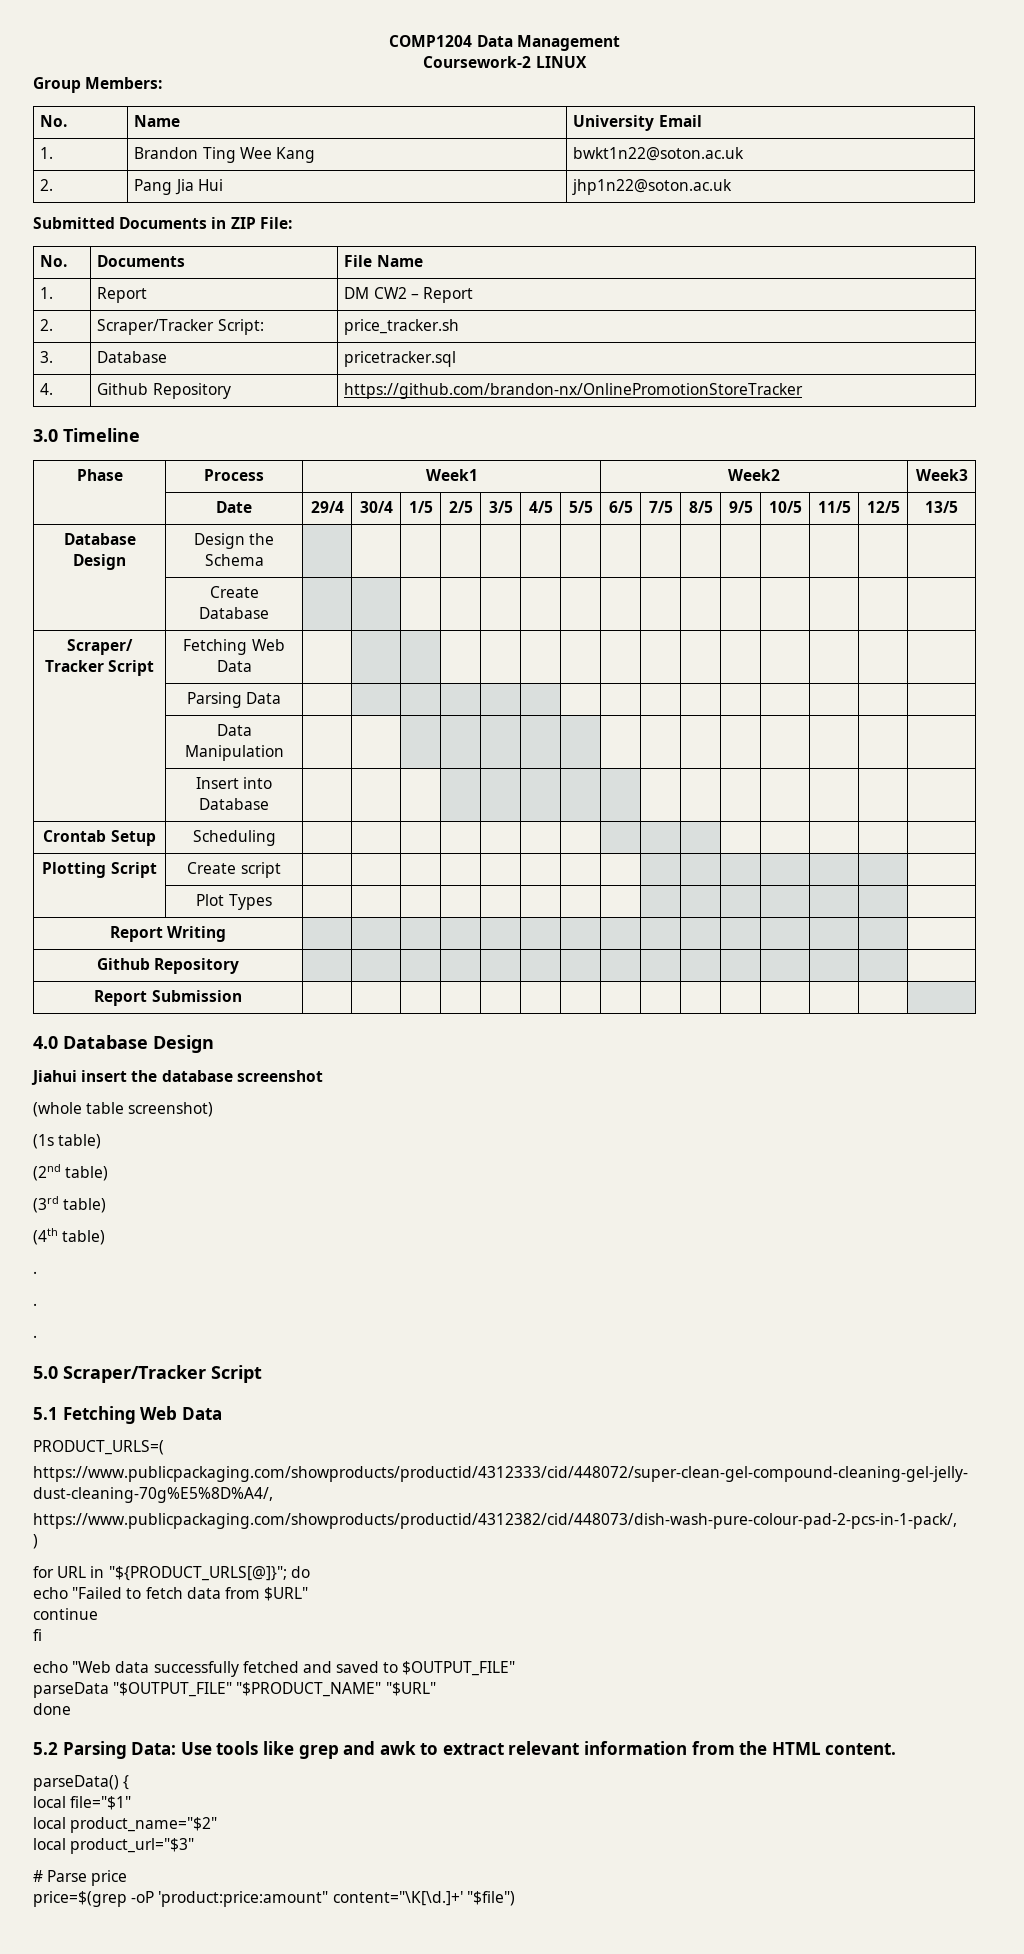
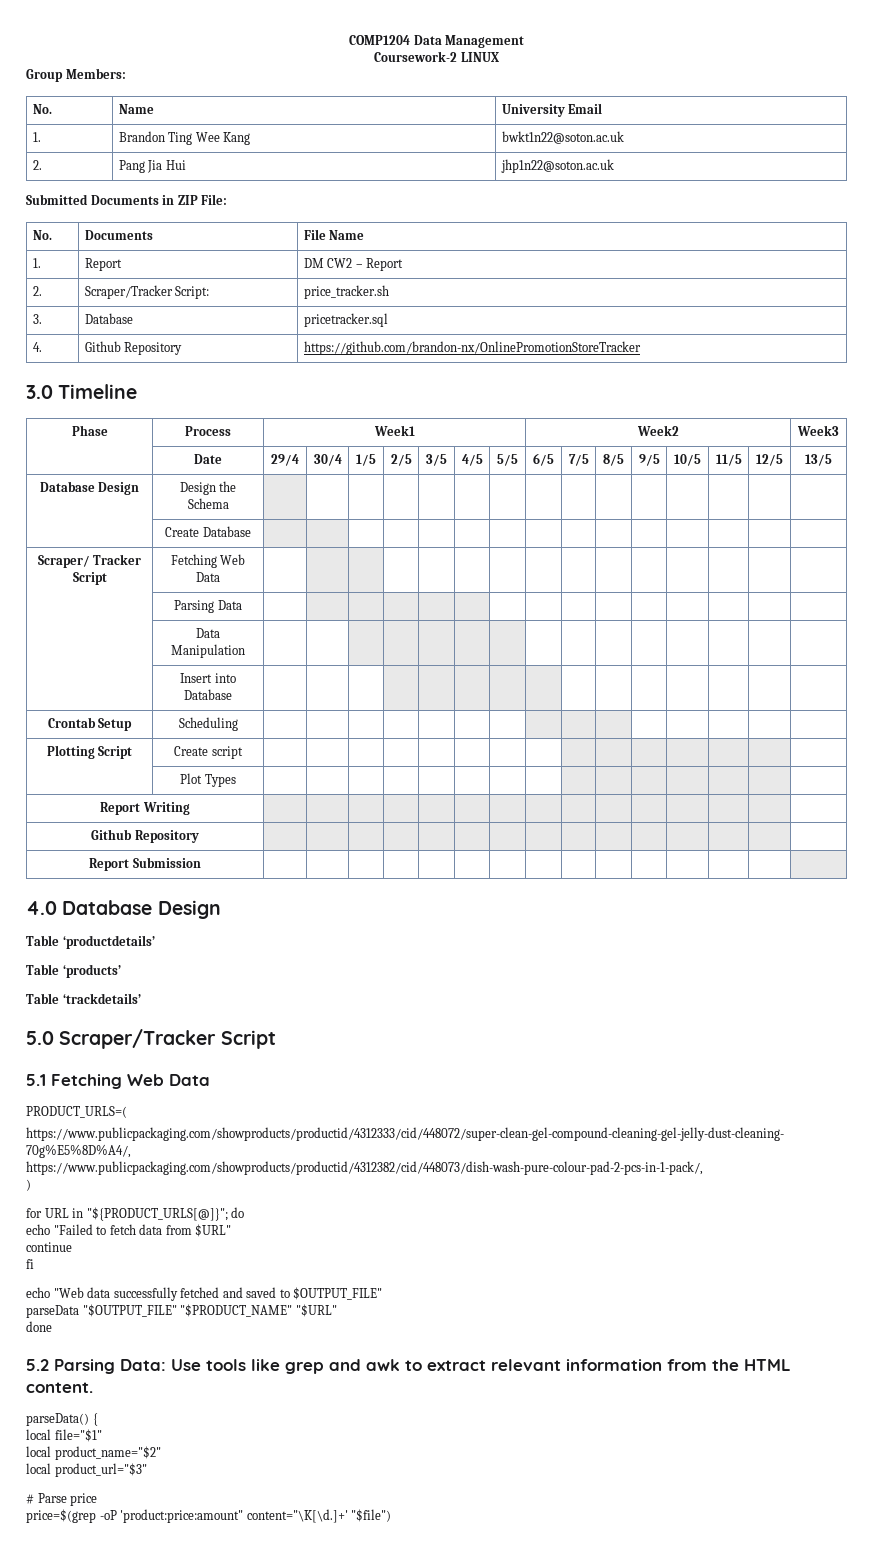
- Jiahui insert the database screenshot
- (whole table screenshot)
- (1s table)
- (2nd table)
- (3rd table)
- (4th table)
- .
- .
- .
+ Table ‘productdetails’
+ Table ‘products’
+ Table ‘trackdetails’

